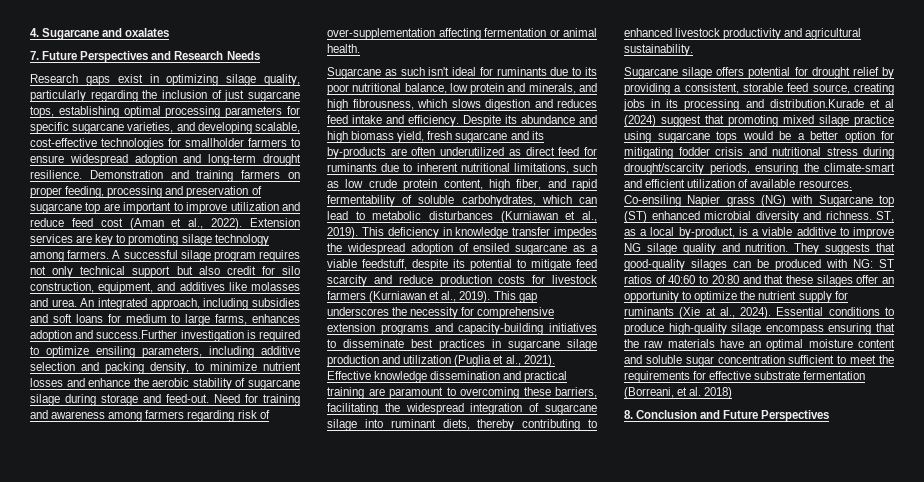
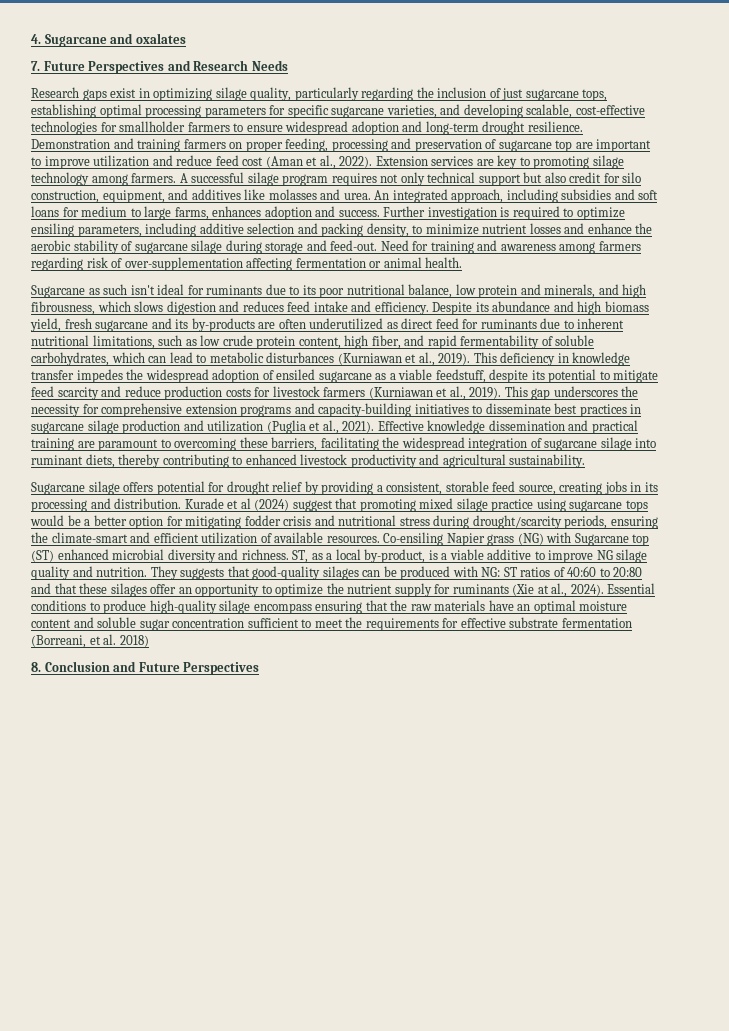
- An integrated approach, including subsidies and soft loans for medium to large farms, enhances adoption and success.Further investigation is required to optimize ensiling parameters, including additive selection and packing density, to minimize nutrient losses and enhance the aerobic stability of sugarcane silage during storage and feed-out.
+ An integrated approach, including subsidies and soft loans for medium to large farms, enhances adoption and success. Further investigation is required to optimize ensiling parameters, including additive selection and packing density, to minimize nutrient losses and enhance the aerobic stability of sugarcane silage during storage and feed-out.
- Sugarcane silage offers potential for drought relief by providing a consistent, storable feed source, creating jobs in its processing and distribution.Kurade et al (2024) suggest that promoting mixed silage practice using sugarcane tops would be a better option for mitigating fodder crisis and nutritional stress during drought/scarcity periods, ensuring the climate-smart and efficient utilization of available resources.
+ Sugarcane silage offers potential for drought relief by providing a consistent, storable feed source, creating jobs in its processing and distribution. Kurade et al (2024) suggest that promoting mixed silage practice using sugarcane tops would be a better option for mitigating fodder crisis and nutritional stress during drought/scarcity periods, ensuring the climate-smart and efficient utilization of available resources.

